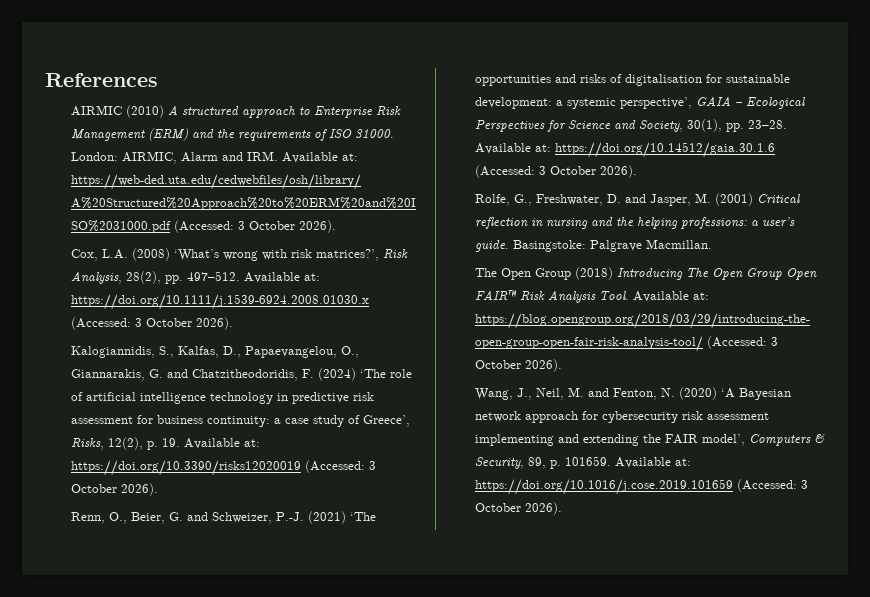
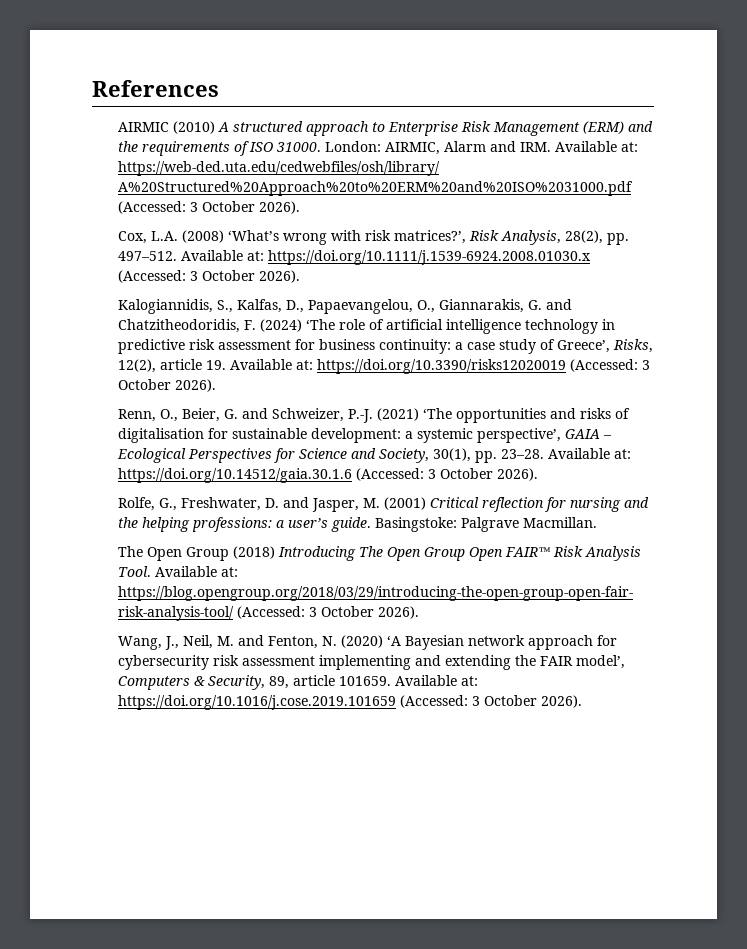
- Kalogiannidis, S., Kalfas, D., Papaevangelou, O., Giannarakis, G. and Chatzitheodoridis, F. (2024) ‘The role of artificial intelligence technology in predictive risk assessment for business continuity: a case study of Greece’, Risks, 12(2), p. 19. Available at: https://doi.org/10.3390/risks12020019 (Accessed: 3 October 2026).
+ Kalogiannidis, S., Kalfas, D., Papaevangelou, O., Giannarakis, G. and Chatzitheodoridis, F. (2024) ‘The role of artificial intelligence technology in predictive risk assessment for business continuity: a case study of Greece’, Risks, 12(2), article 19. Available at: https://doi.org/10.3390/risks12020019 (Accessed: 3 October 2026).
- Rolfe, G., Freshwater, D. and Jasper, M. (2001) Critical reflection in nursing and the helping professions: a user’s guide.
+ Rolfe, G., Freshwater, D. and Jasper, M. (2001) Critical reflection for nursing and the helping professions: a user’s guide.
- Wang, J., Neil, M. and Fenton, N. (2020) ‘A Bayesian network approach for cybersecurity risk assessment implementing and extending the FAIR model’, Computers & Security, 89, p. 101659.
+ Wang, J., Neil, M. and Fenton, N. (2020) ‘A Bayesian network approach for cybersecurity risk assessment implementing and extending the FAIR model’, Computers & Security, 89, article 101659.

